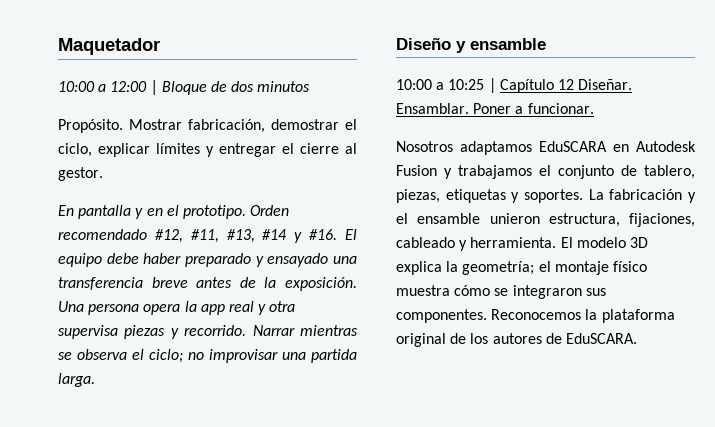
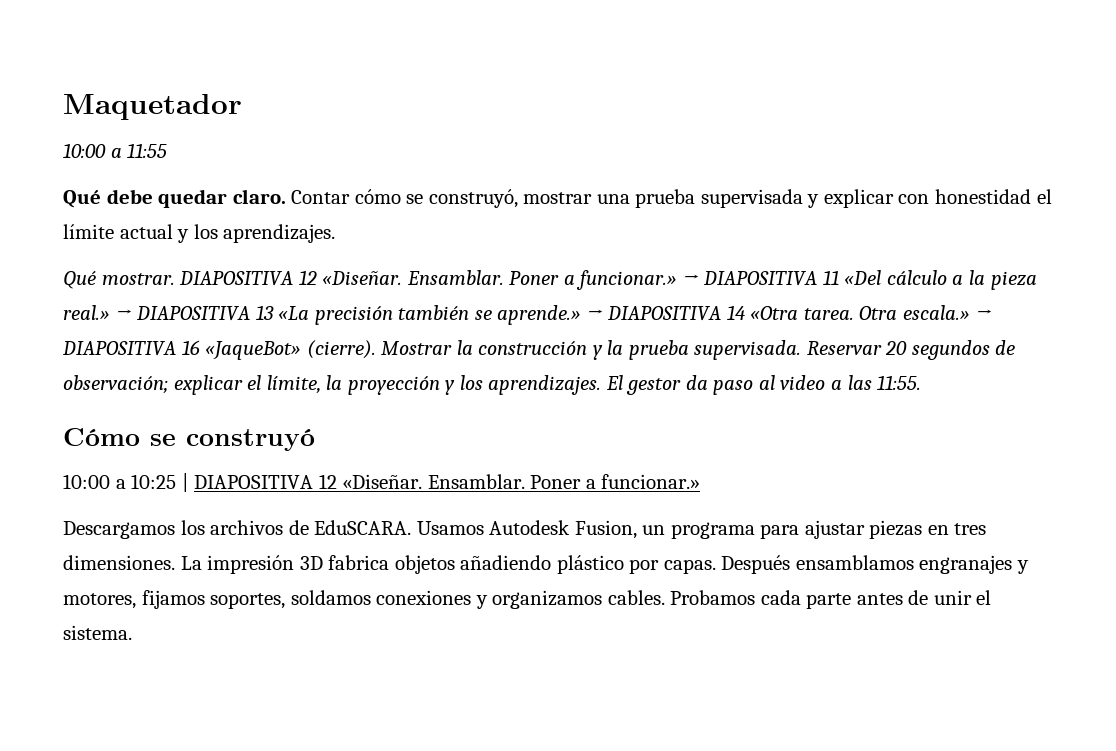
- 10:00 a 12:00 | Bloque de dos minutos
- Propósito. Mostrar fabricación, demostrar el ciclo, explicar límites y entregar el cierre al gestor.
- En pantalla y en el prototipo. Orden recomendado #12, #11, #13, #14 y #16. El equipo debe haber preparado y ensayado una transferencia breve antes de la exposición. Una persona opera la app real y otra supervisa piezas y recorrido. Narrar mientras se observa el ciclo; no improvisar una partida larga.
- Diseño y ensamble
- 10:00 a 10:25 | Capítulo 12 Diseñar. Ensamblar. Poner a funcionar.
- Nosotros adaptamos EduSCARA en Autodesk Fusion y trabajamos el conjunto de tablero, piezas, etiquetas y soportes. La fabricación y el ensamble unieron estructura, fijaciones, cableado y herramienta. El modelo 3D explica la geometría; el montaje físico muestra cómo se integraron sus componentes. Reconocemos la plataforma original de los autores de EduSCARA.
+ 10:00 a 11:55
+ Qué debe quedar claro. Contar cómo se construyó, mostrar una prueba supervisada y explicar con honestidad el límite actual y los aprendizajes.
+ Qué mostrar. DIAPOSITIVA 12 «Diseñar. Ensamblar. Poner a funcionar.» → DIAPOSITIVA 11 «Del cálculo a la pieza real.» → DIAPOSITIVA 13 «La precisión también se aprende.» → DIAPOSITIVA 14 «Otra tarea. Otra escala.» → DIAPOSITIVA 16 «JaqueBot» (cierre). Mostrar la construcción y la prueba supervisada. Reservar 20 segundos de observación; explicar el límite, la proyección y los aprendizajes. El gestor da paso al video a las 11:55.
+ Cómo se construyó
+ 10:00 a 10:25 | DIAPOSITIVA 12 «Diseñar. Ensamblar. Poner a funcionar.»
+ Descargamos los archivos de EduSCARA. Usamos Autodesk Fusion, un programa para ajustar piezas en tres dimensiones. La impresión 3D fabrica objetos añadiendo plástico por capas. Después ensamblamos engranajes y motores, fijamos soportes, soldamos conexiones y organizamos cables. Probamos cada parte antes de unir el sistema.

